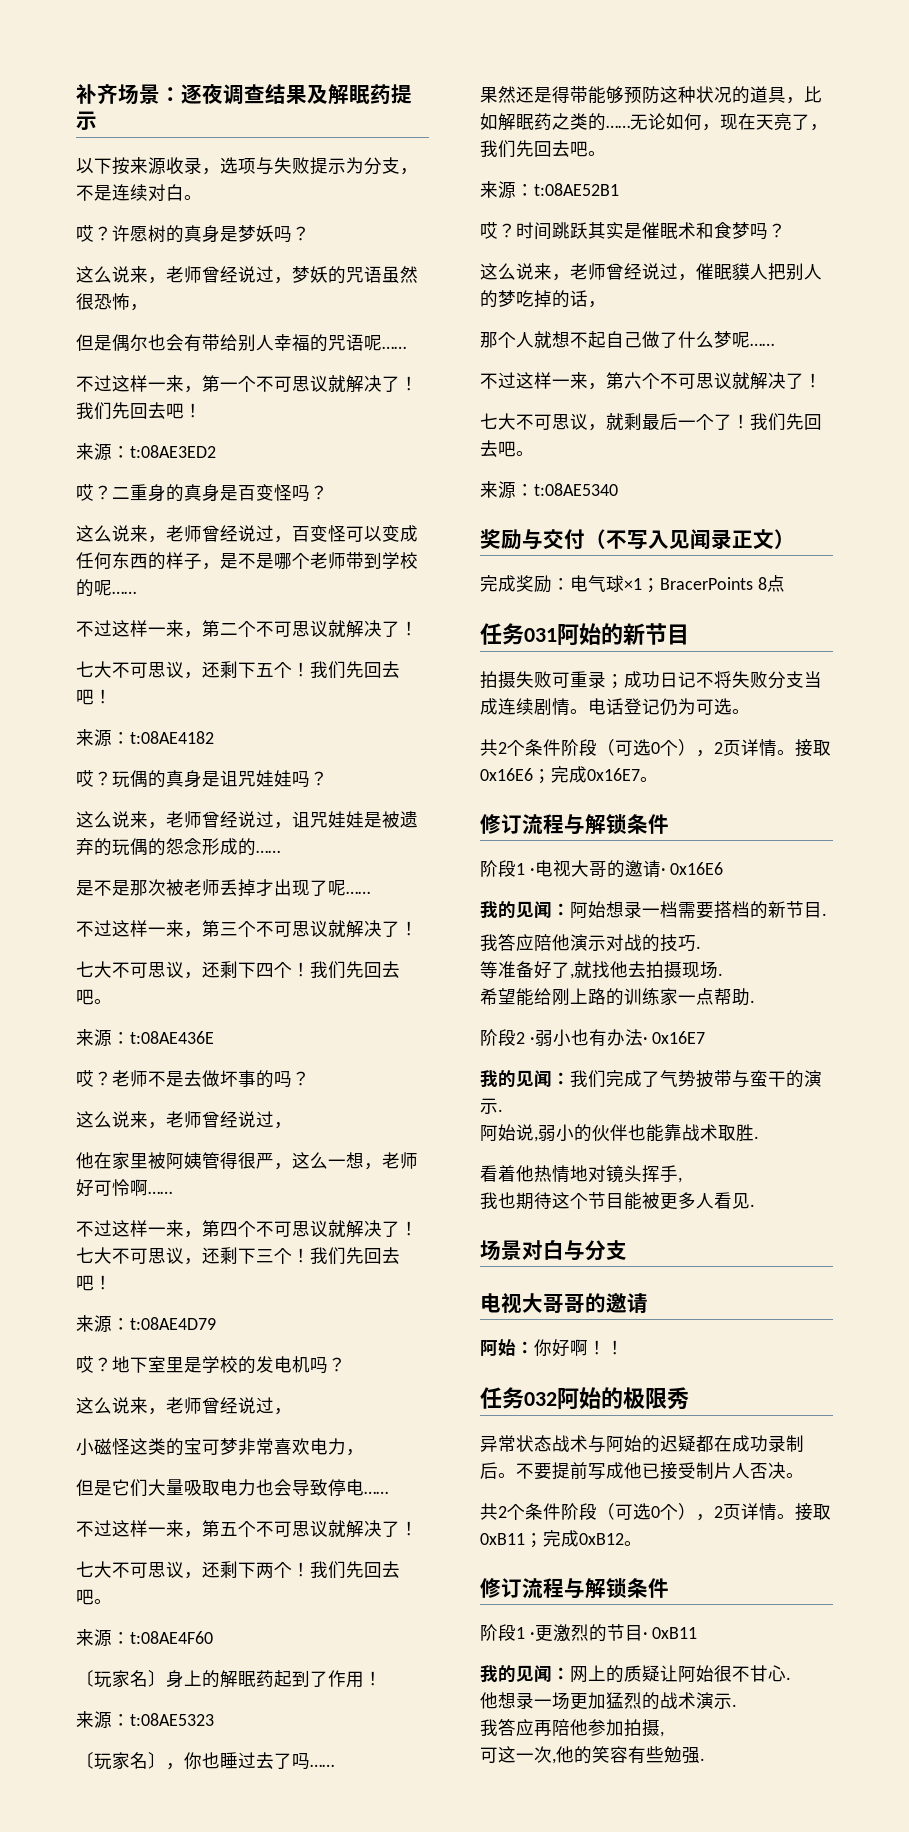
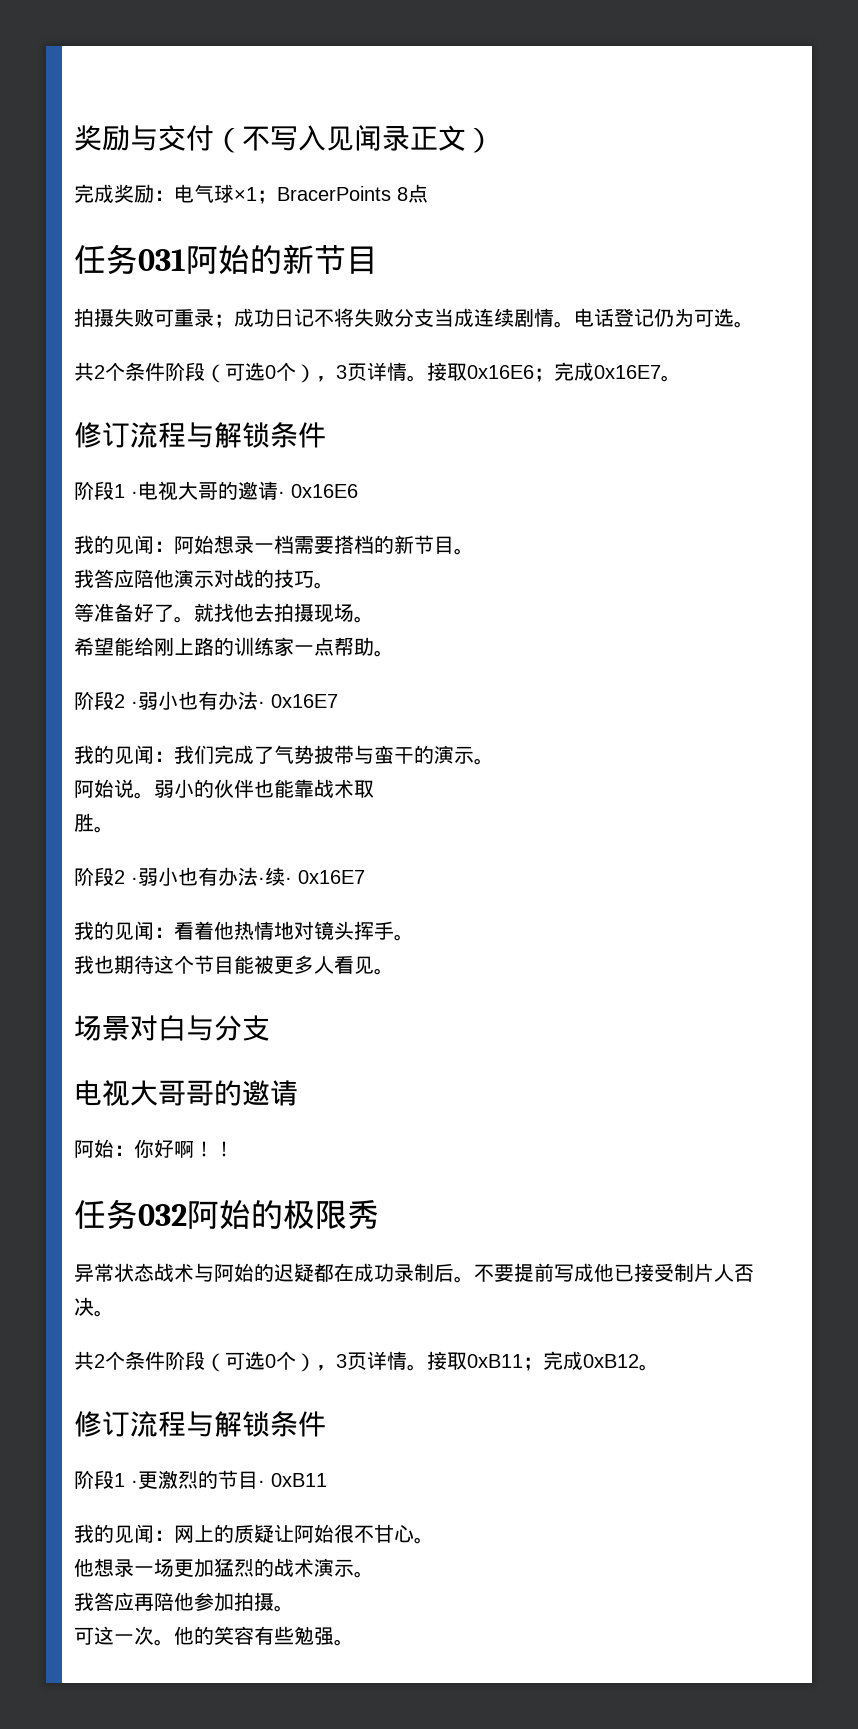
- 补齐场景：逐夜调查结果及解眠药提示
- 以下按来源收录，选项与失败提示为分支，不是连续对白。
- 哎？许愿树的真身是梦妖吗？
- 这么说来，老师曾经说过，梦妖的咒语虽然很恐怖，
- 但是偶尔也会有带给别人幸福的咒语呢……
- 不过这样一来，第一个不可思议就解决了！我们先回去吧！
- 来源：t:08AE3ED2
- 哎？二重身的真身是百变怪吗？
- 这么说来，老师曾经说过，百变怪可以变成任何东西的样子，是不是哪个老师带到学校的呢……
- 不过这样一来，第二个不可思议就解决了！
- 七大不可思议，还剩下五个！我们先回去吧！
- 来源：t:08AE4182
- 哎？玩偶的真身是诅咒娃娃吗？
- 这么说来，老师曾经说过，诅咒娃娃是被遗弃的玩偶的怨念形成的……
- 是不是那次被老师丢掉才出现了呢……
- 不过这样一来，第三个不可思议就解决了！
- 七大不可思议，还剩下四个！我们先回去吧。
- 来源：t:08AE436E
- 哎？老师不是去做坏事的吗？
- 这么说来，老师曾经说过，
- 他在家里被阿姨管得很严，这么一想，老师好可怜啊……
- 不过这样一来，第四个不可思议就解决了！七大不可思议，还剩下三个！我们先回去吧！
- 来源：t:08AE4D79
- 哎？地下室里是学校的发电机吗？
- 这么说来，老师曾经说过，
- 小磁怪这类的宝可梦非常喜欢电力，
- 但是它们大量吸取电力也会导致停电……
- 不过这样一来，第五个不可思议就解决了！
- 七大不可思议，还剩下两个！我们先回去吧。
- 来源：t:08AE4F60
- 〔玩家名〕身上的解眠药起到了作用！
- 来源：t:08AE5323
- 〔玩家名〕，你也睡过去了吗……
- 果然还是得带能够预防这种状况的道具，比如解眠药之类的……无论如何，现在天亮了，我们先回去吧。
- 来源：t:08AE52B1
- 哎？时间跳跃其实是催眠术和食梦吗？
- 这么说来，老师曾经说过，催眠貘人把别人的梦吃掉的话，
- 那个人就想不起自己做了什么梦呢……
- 不过这样一来，第六个不可思议就解决了！
- 七大不可思议，就剩最后一个了！我们先回去吧。
- 来源：t:08AE5340
  电话登记仍为可选。
- 共2个条件阶段（可选0个），2页详情。
+ 共2个条件阶段（可选0个），3页详情。
- 我的见闻：阿始想录一档需要搭档的新节目.
+ 我的见闻：阿始想录一档需要搭档的新节目。
- 我答应陪他演示对战的技巧.
+ 我答应陪他演示对战的技巧。
- 等准备好了,就找他去拍摄现场.
+ 等准备好了。就找他去拍摄现场。
- 希望能给刚上路的训练家一点帮助.
+ 希望能给刚上路的训练家一点帮助。
- 我的见闻：我们完成了气势披带与蛮干的演示.
+ 我的见闻：我们完成了气势披带与蛮干的演示。
- 阿始说,弱小的伙伴也能靠战术取胜.
- 看着他热情地对镜头挥手,
+ 阿始说。弱小的伙伴也能靠战术取
+ 胜。
+ 阶段2 ·弱小也有办法·续· 0x16E7
+ 我的见闻：看着他热情地对镜头挥手。
- 我也期待这个节目能被更多人看见.
+ 我也期待这个节目能被更多人看见。
  不要提前写成他已接受制片人否决。
- 共2个条件阶段（可选0个），2页详情。
+ 共2个条件阶段（可选0个），3页详情。
- 我的见闻：网上的质疑让阿始很不甘心.
+ 我的见闻：网上的质疑让阿始很不甘心。
- 他想录一场更加猛烈的战术演示.
+ 他想录一场更加猛烈的战术演示。
- 我答应再陪他参加拍摄,
+ 我答应再陪他参加拍摄。
- 可这一次,他的笑容有些勉强.
+ 可这一次。他的笑容有些勉强。

